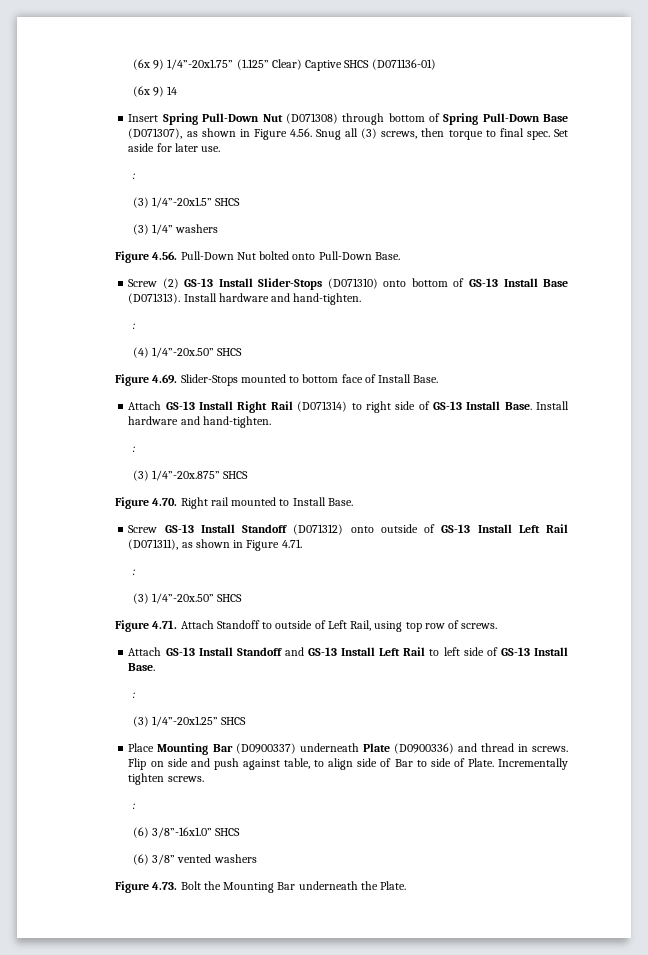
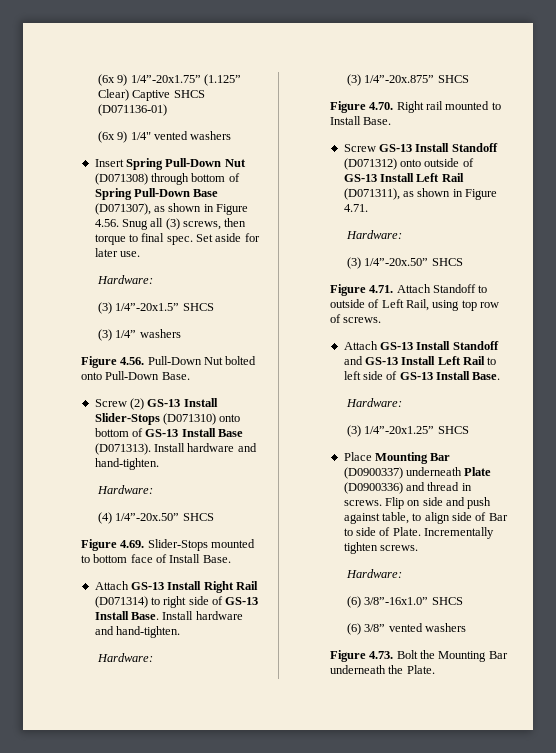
- (6x 9) 14
+ (6x 9) 1/4" vented washers
  Set aside for later use.
- :
+ Hardware:
  Screw (2) GS-13 Install Slider-Stops (D071310) onto bottom of GS-13 Install Base (D071313). Install hardware and hand-tighten.
- :
+ Hardware:
  Attach GS-13 Install Right Rail (D071314) to right side of GS-13 Install Base. Install hardware and hand-tighten.
- :
+ Hardware:
  Screw GS-13 Install Standoff (D071312) onto outside of GS-13 Install Left Rail (D071311), as shown in Figure 4.71.
- :
+ Hardware:
  Attach GS-13 Install Standoff and GS-13 Install Left Rail to left side of GS-13 Install Base.
- :
+ Hardware:
  Incrementally tighten screws.
- :
+ Hardware:

